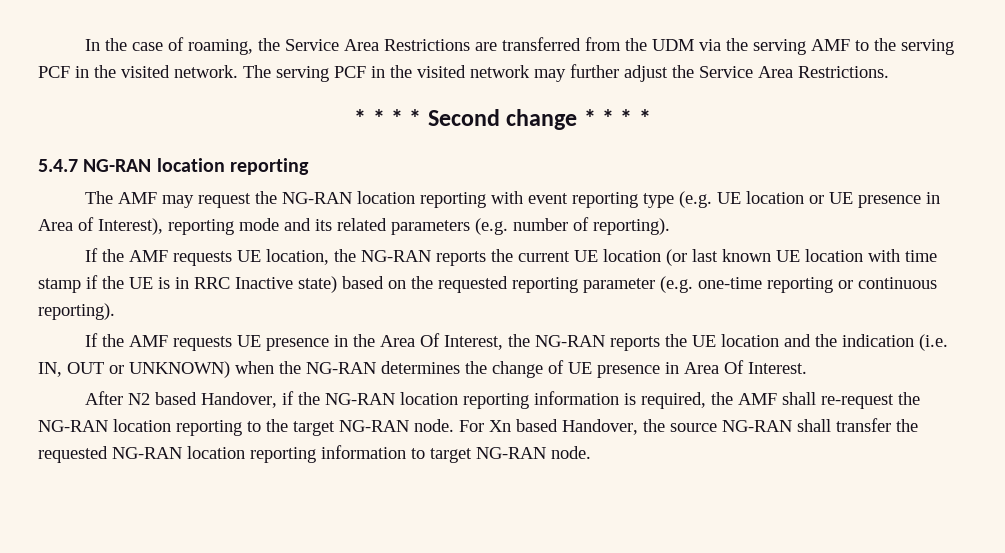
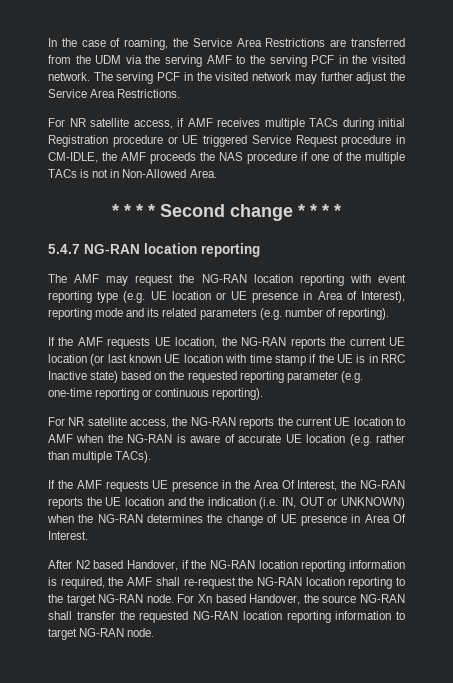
+ For NR satellite access, if AMF receives multiple TACs during initial Registration procedure or UE triggered Service Request procedure in CM-IDLE, the AMF proceeds the NAS procedure if one of the multiple TACs is not in Non-Allowed Area.
+ For NR satellite access, the NG-RAN reports the current UE location to AMF when the NG-RAN is aware of accurate UE location (e.g. rather than multiple TACs).

